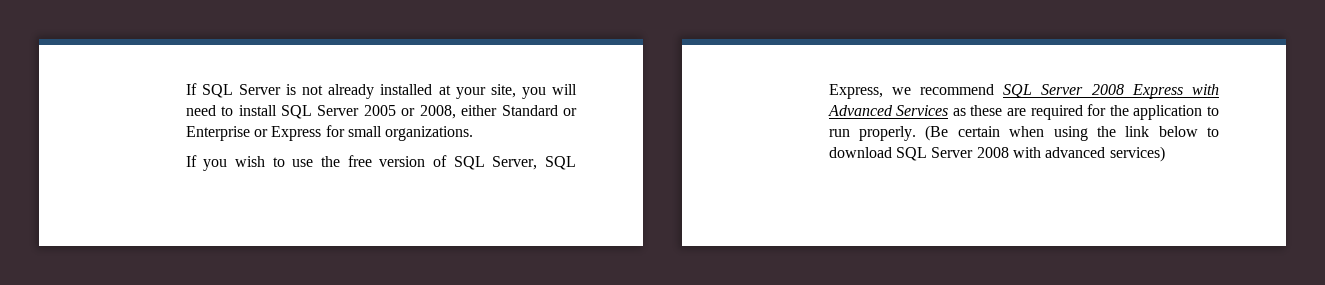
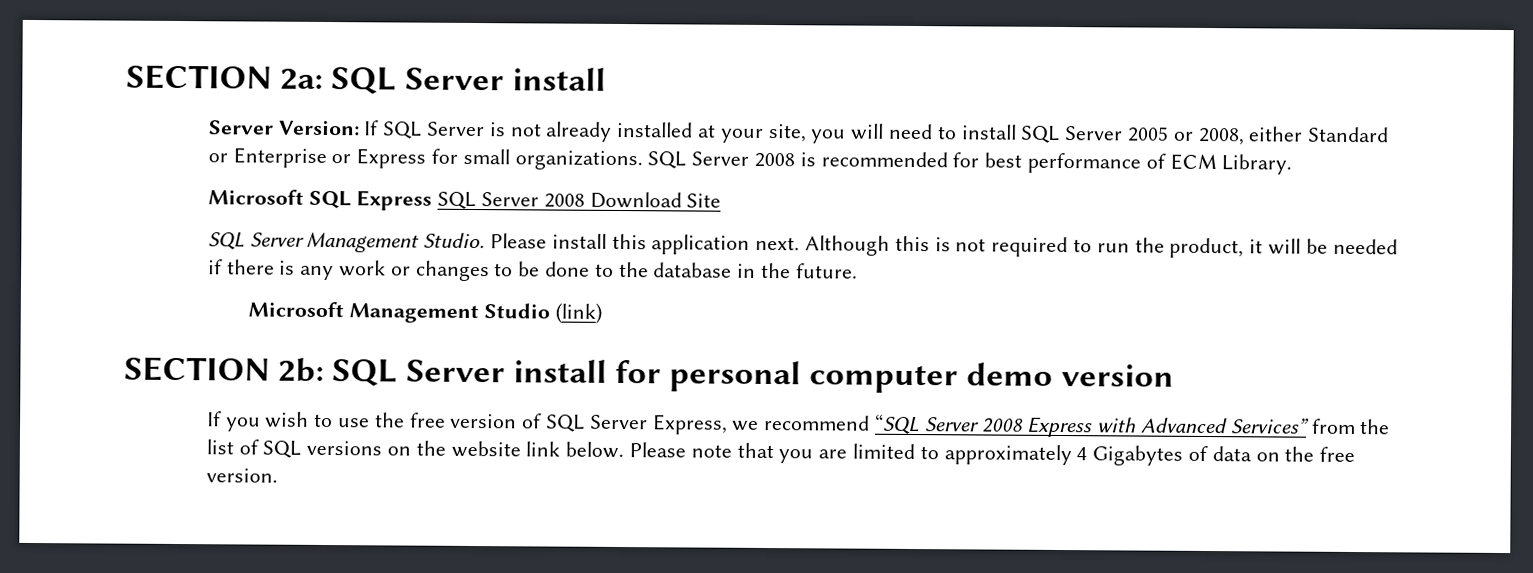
- If SQL Server is not already installed at your site, you will need to install SQL Server 2005 or 2008, either Standard or Enterprise or Express for small organizations.
+ SECTION 2a: SQL Server install
+ Server Version: If SQL Server is not already installed at your site, you will need to install SQL Server 2005 or 2008, either Standard or Enterprise or Express for small organizations. SQL Server 2008 is recommended for best performance of ECM Library.
+ Microsoft SQL Express SQL Server 2008 Download Site
+ SQL Server Management Studio. Please install this application next. Although this is not required to run the product, it will be needed if there is any work or changes to be done to the database in the future.
+ Microsoft Management Studio (link)
+ SECTION 2b: SQL Server install for personal computer demo version
- If you wish to use the free version of SQL Server, SQL Express, we recommend SQL Server 2008 Express with Advanced Services as these are required for the application to run properly. (Be certain when using the link below to download SQL Server 2008 with advanced services)
+ If you wish to use the free version of SQL Server Express, we recommend “SQL Server 2008 Express with Advanced Services” from the list of SQL versions on the website link below. Please note that you are limited to approximately 4 Gigabytes of data on the free version.

